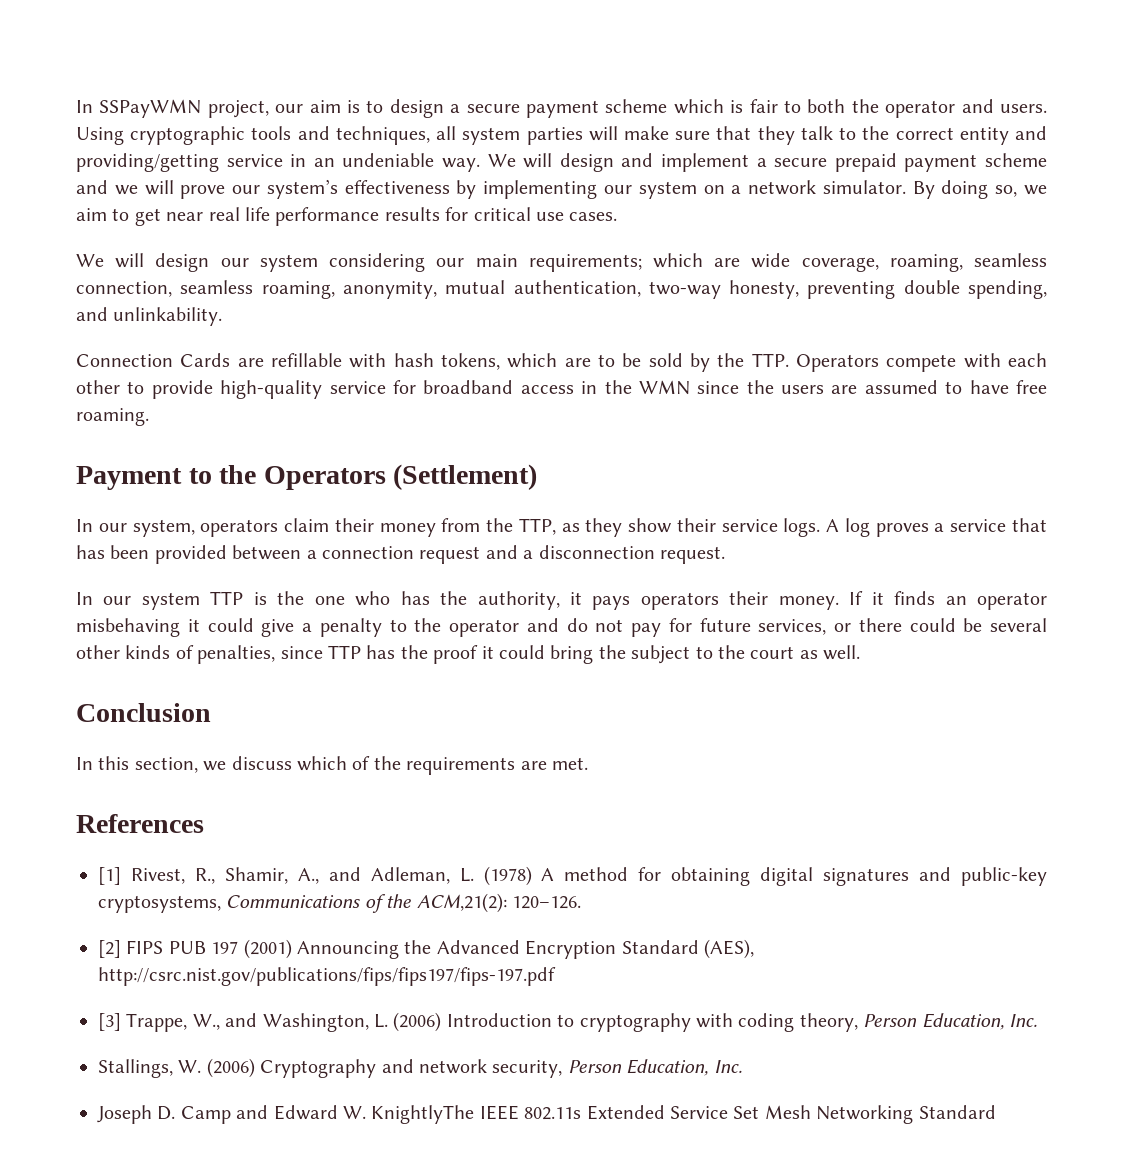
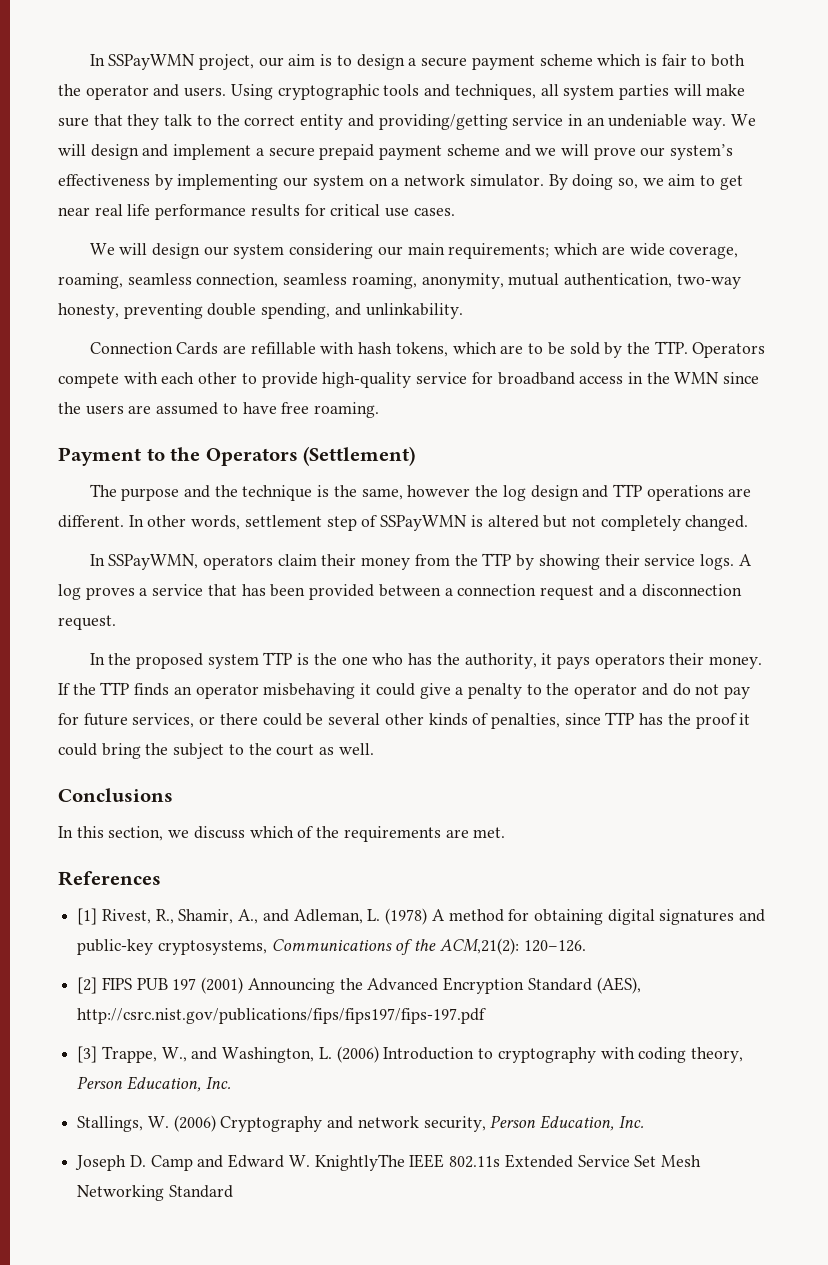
- In our system, operators claim their money from the TTP, as they show their service logs.
+ The purpose and the technique is the same, however the log design and TTP operations are different. In other words, settlement step of SSPayWMN is altered but not completely changed.
+ In SSPayWMN, operators claim their money from the TTP by showing their service logs.
- In our system TTP is the one who has the authority, it pays operators their money.
+ In the proposed system TTP is the one who has the authority, it pays operators their money.
- If it finds an operator misbehaving it could give a penalty to the operator and do not pay for future services, or there could be several other kinds of penalties, since TTP has the proof it could bring the subject to the court as well.
+ If the TTP finds an operator misbehaving it could give a penalty to the operator and do not pay for future services, or there could be several other kinds of penalties, since TTP has the proof it could bring the subject to the court as well.
- Conclusion
+ Conclusions

